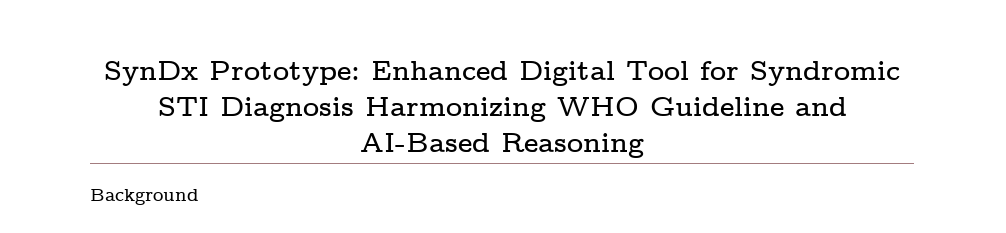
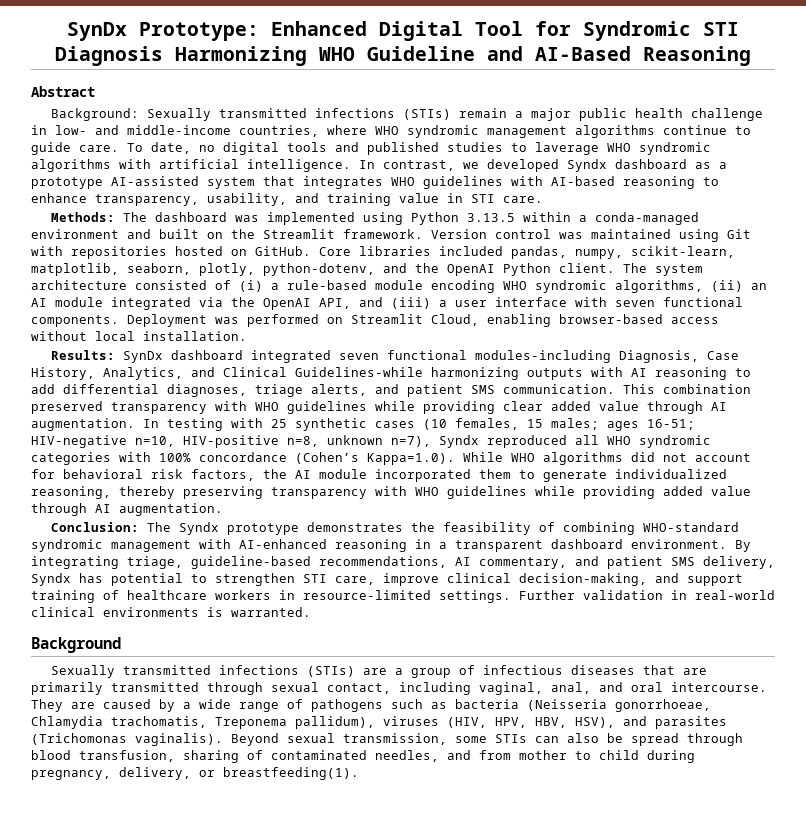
+ Abstract
+ Background: Sexually transmitted infections (STIs) remain a major public health challenge in low- and middle-income countries, where WHO syndromic management algorithms continue to guide care. To date, no digital tools and published studies to laverage WHO syndromic algorithms with artificial intelligence. In contrast, we developed Syndx dashboard as a prototype AI-assisted system that integrates WHO guidelines with AI-based reasoning to enhance transparency, usability, and training value in STI care.
+ Methods: The dashboard was implemented using Python 3.13.5 within a conda-managed environment and built on the Streamlit framework. Version control was maintained using Git with repositories hosted on GitHub. Core libraries included pandas, numpy, scikit-learn, matplotlib, seaborn, plotly, python-dotenv, and the OpenAI Python client. The system architecture consisted of (i) a rule-based module encoding WHO syndromic algorithms, (ii) an AI module integrated via the OpenAI API, and (iii) a user interface with seven functional components. Deployment was performed on Streamlit Cloud, enabling browser-based access without local installation.
+ Results: SynDx dashboard integrated seven functional modules-including Diagnosis, Case History, Analytics, and Clinical Guidelines-while harmonizing outputs with AI reasoning to add differential diagnoses, triage alerts, and patient SMS communication. This combination preserved transparency with WHO guidelines while providing clear added value through AI augmentation. In testing with 25 synthetic cases (10 females, 15 males; ages 16-51; HIV-negative n=10, HIV-positive n=8, unknown n=7), Syndx reproduced all WHO syndromic categories with 100% concordance (Cohen’s Kappa=1.0). While WHO algorithms did not account for behavioral risk factors, the AI module incorporated them to generate individualized reasoning, thereby preserving transparency with WHO guidelines while providing added value through AI augmentation.
+ Conclusion: The Syndx prototype demonstrates the feasibility of combining WHO-standard syndromic management with AI-enhanced reasoning in a transparent dashboard environment. By integrating triage, guideline-based recommendations, AI commentary, and patient SMS delivery, Syndx has potential to strengthen STI care, improve clinical decision-making, and support training of healthcare workers in resource-limited settings. Further validation in real-world clinical environments is warranted.
  Background
+ Sexually transmitted infections (STIs) are a group of infectious diseases that are primarily transmitted through sexual contact, including vaginal, anal, and oral intercourse. They are caused by a wide range of pathogens such as bacteria (Neisseria gonorrhoeae, Chlamydia trachomatis, Treponema pallidum), viruses (HIV, HPV, HBV, HSV), and parasites (Trichomonas vaginalis). Beyond sexual transmission, some STIs can also be spread through blood transfusion, sharing of contaminated needles, and from mother to child during pregnancy, delivery, or breastfeeding(1).

